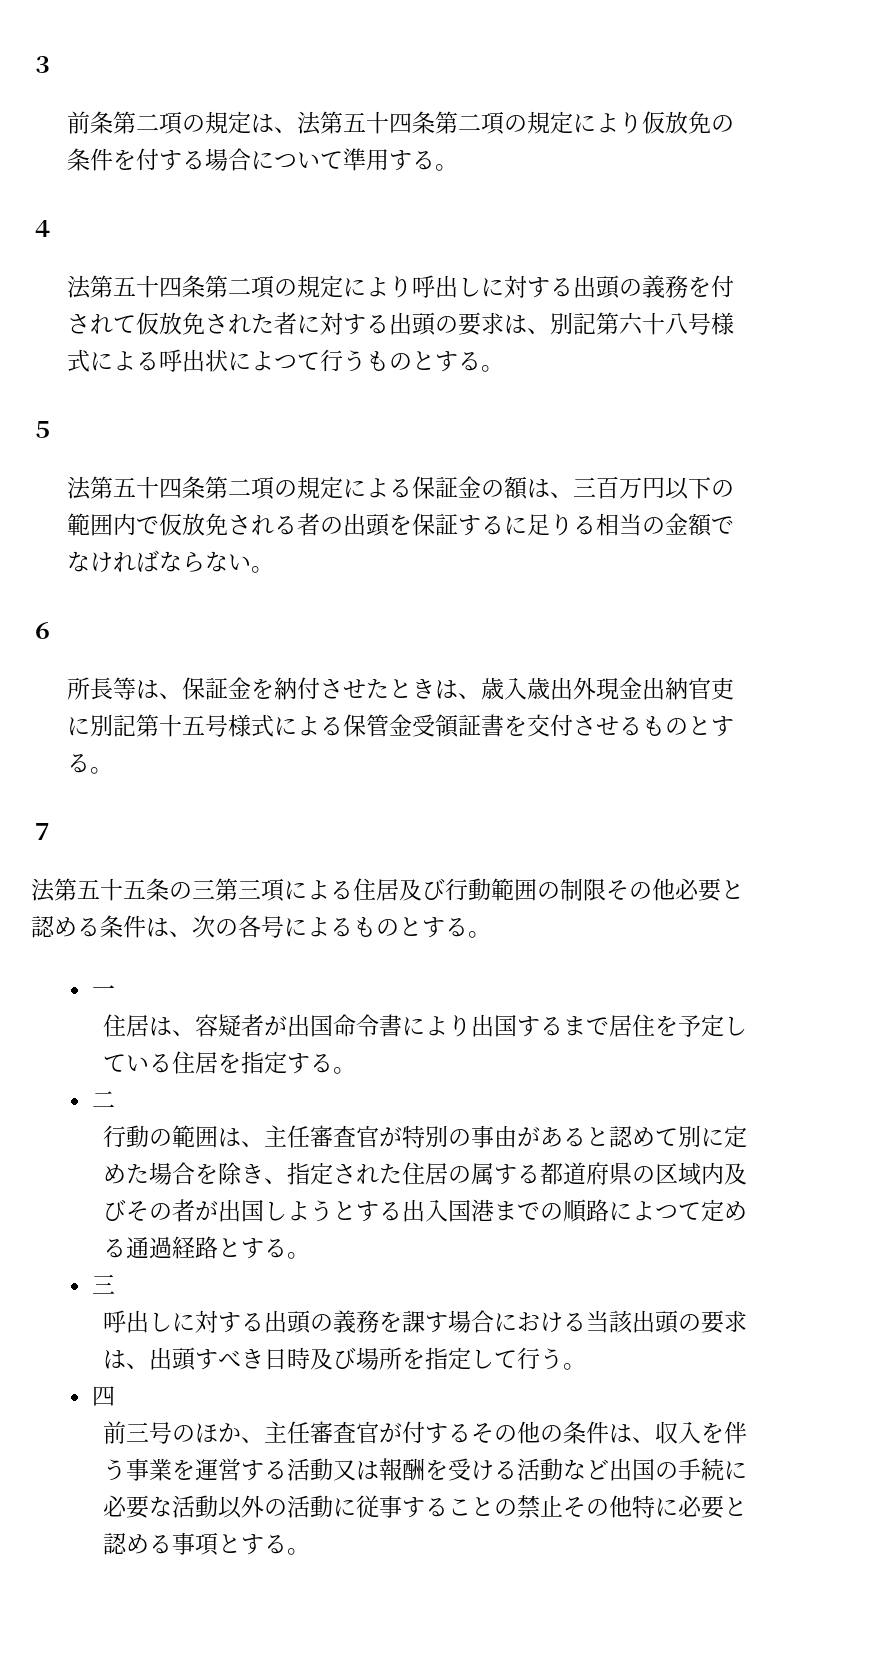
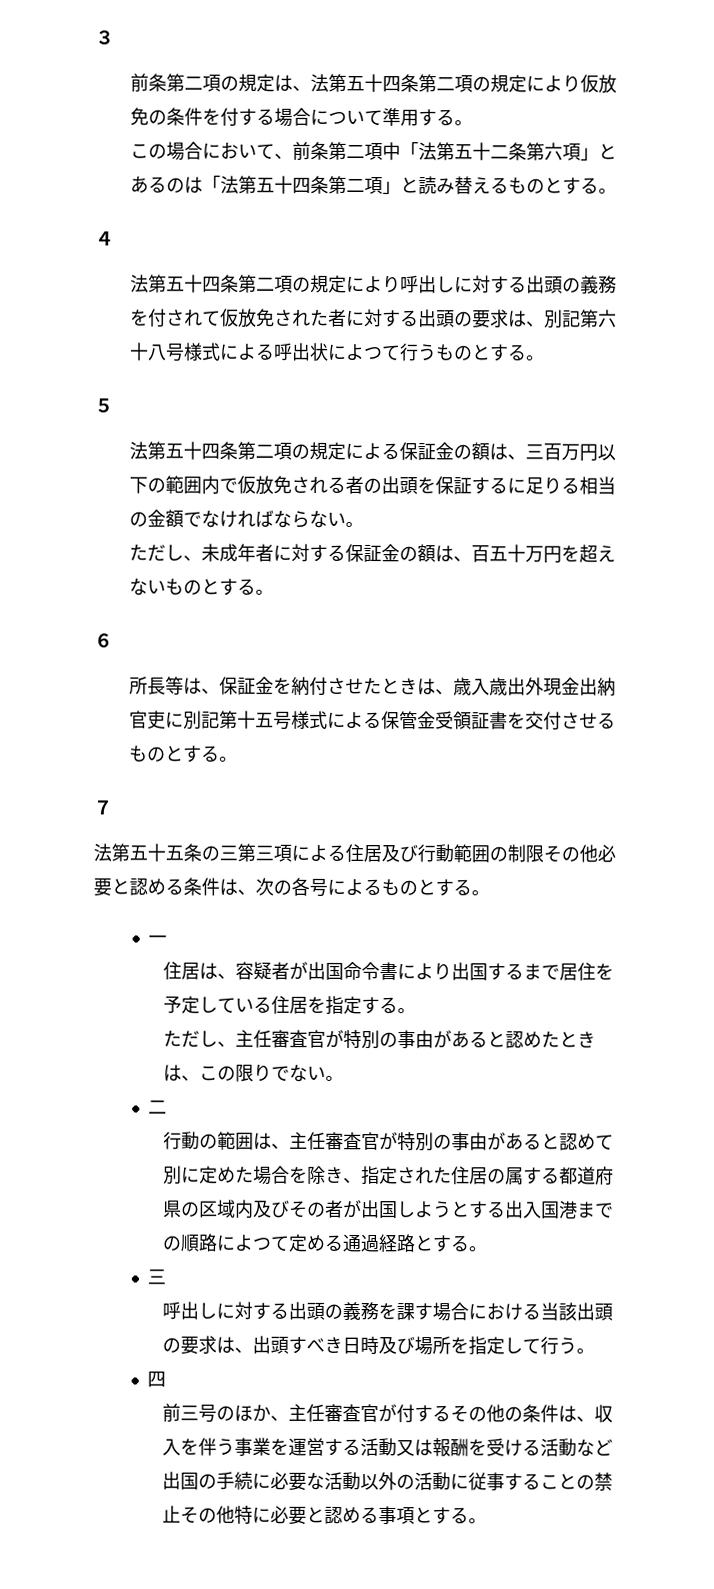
+ この場合において、前条第二項中「法第五十二条第六項」とあるのは「法第五十四条第二項」と読み替えるものとする。
+ ただし、未成年者に対する保証金の額は、百五十万円を超えないものとする。
+ ただし、主任審査官が特別の事由があると認めたときは、この限りでない。

